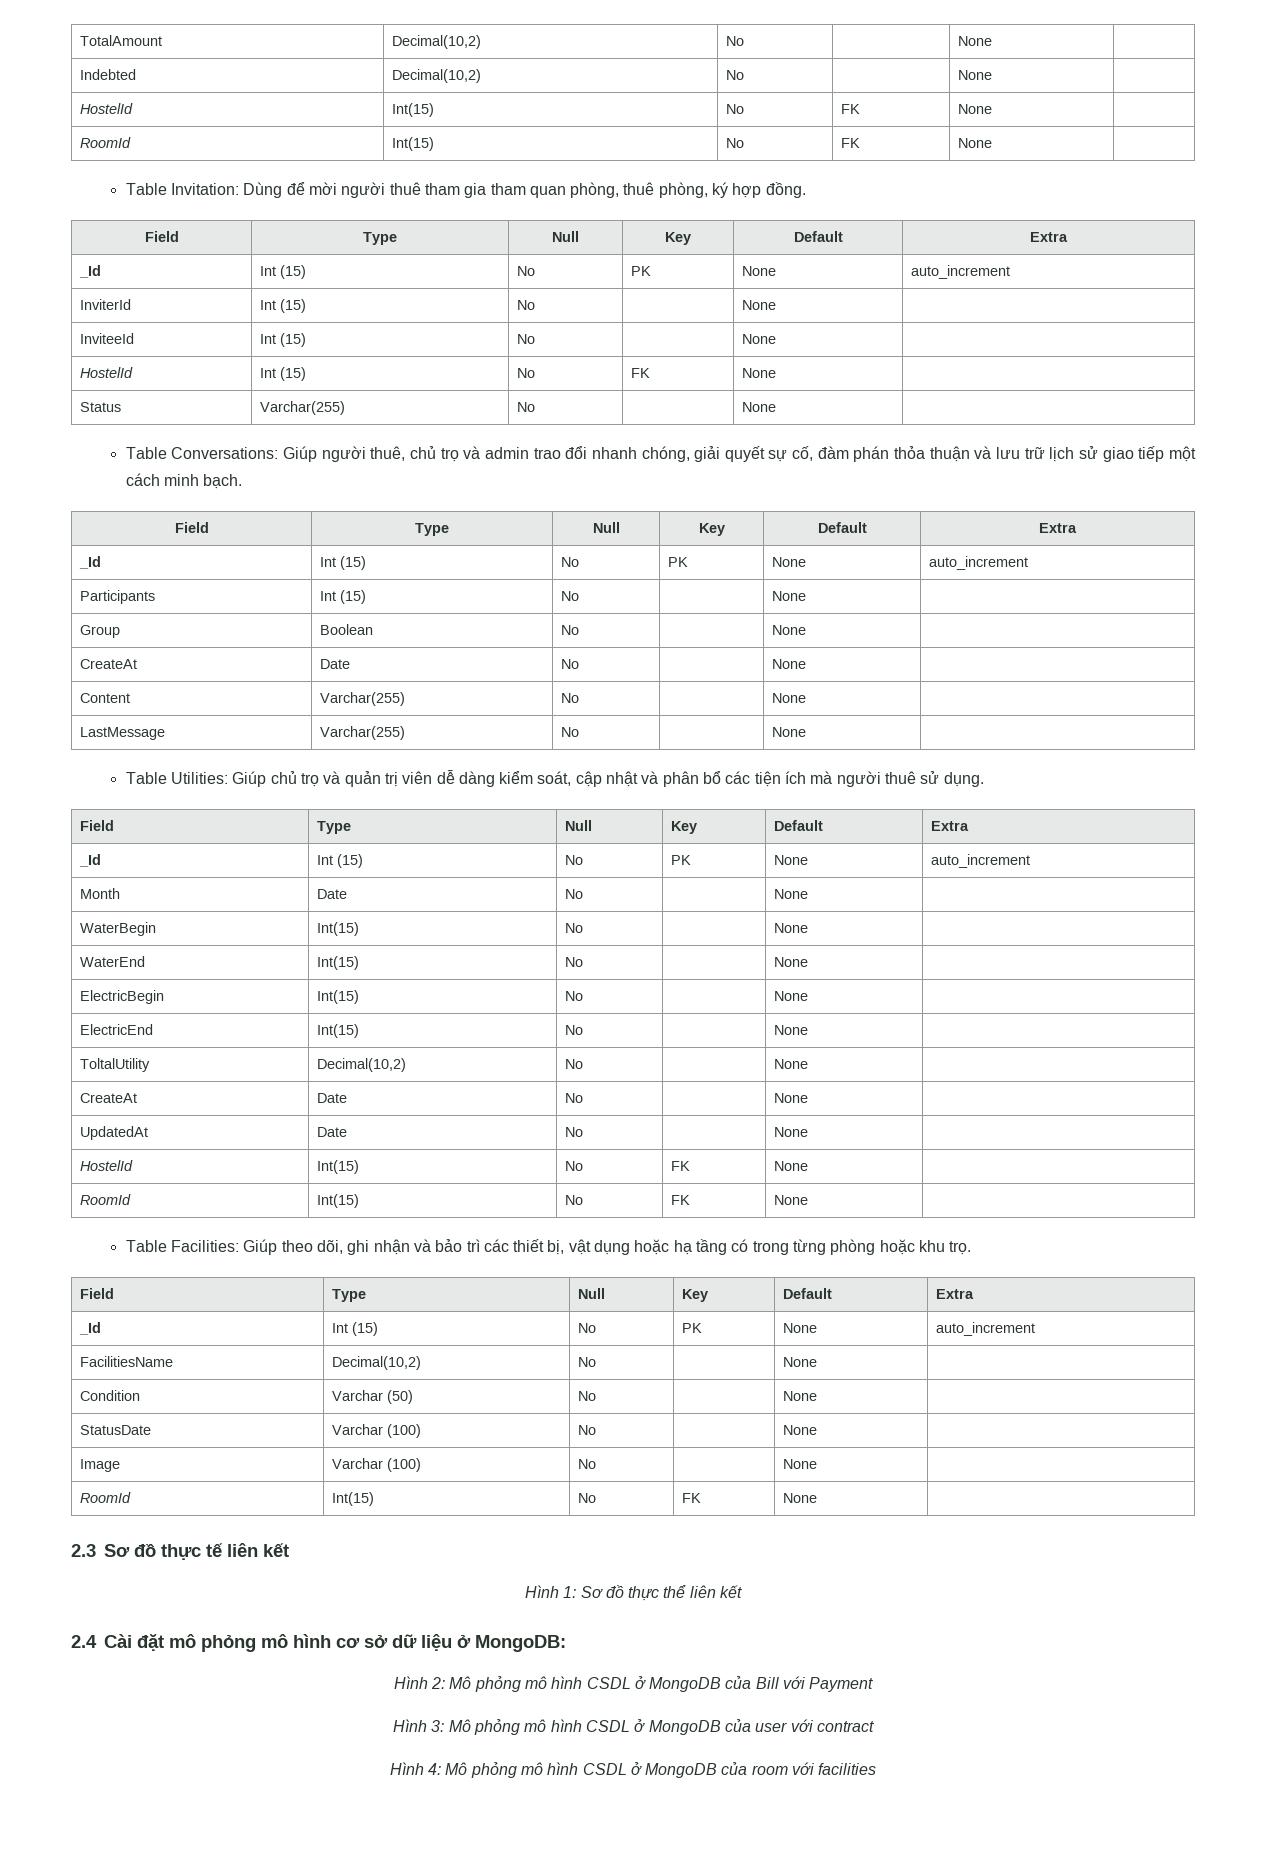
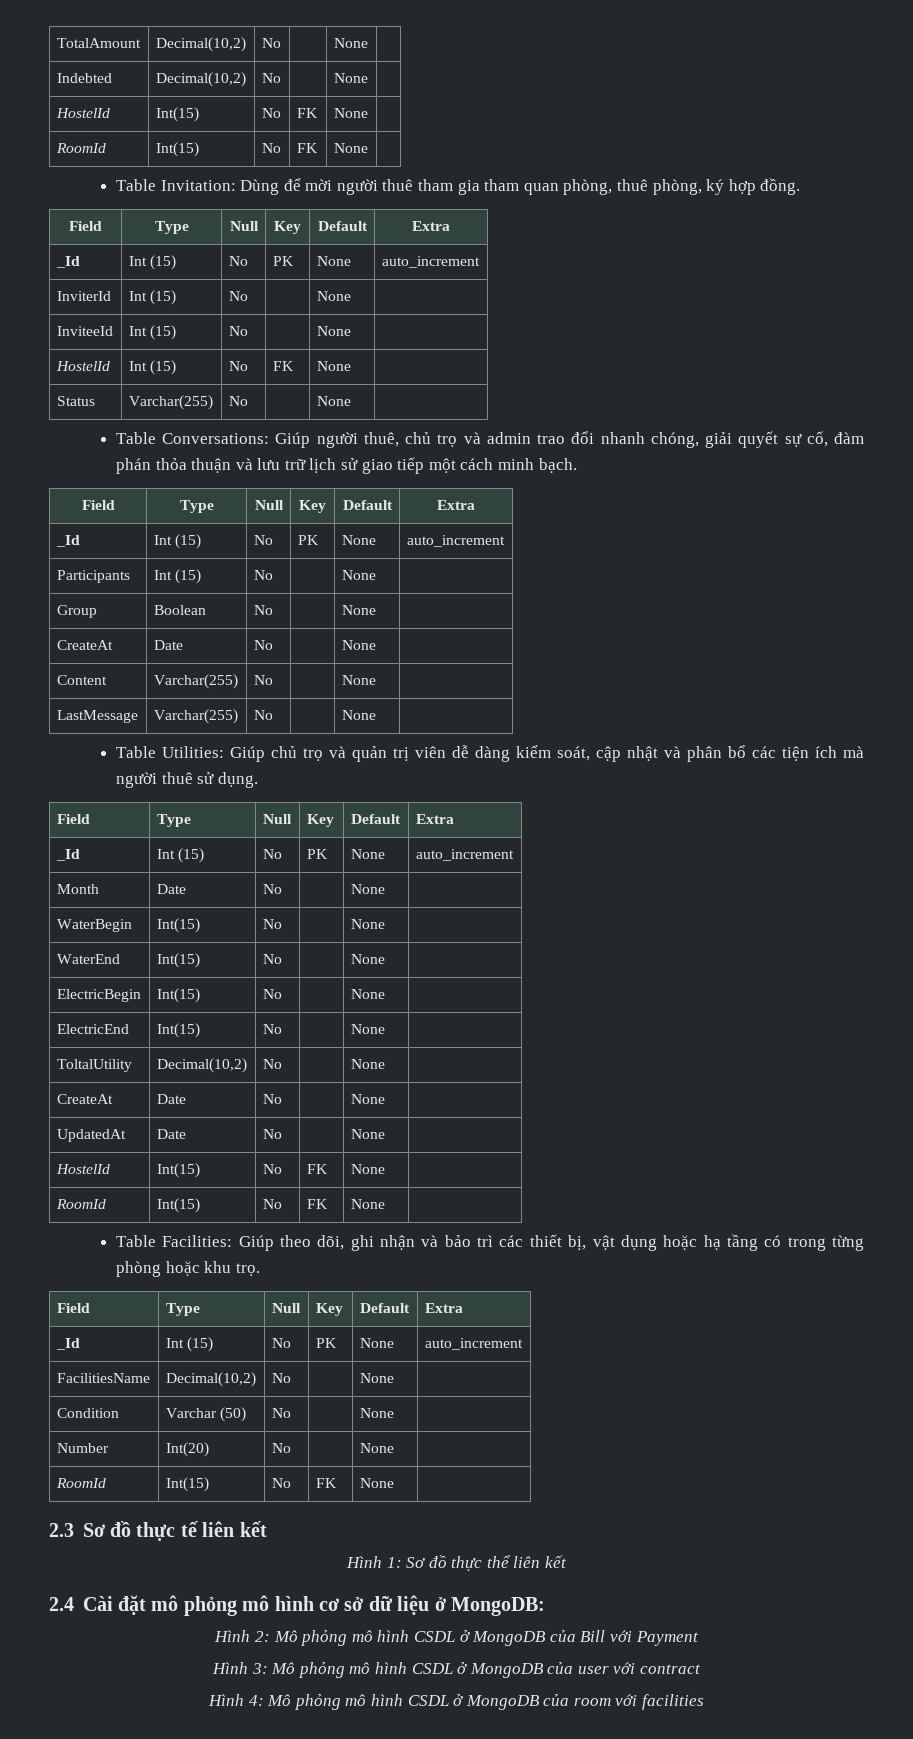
- StatusDate | Varchar (100) | No | | None |
- Image | Varchar (100) | No | | None |
+ Number | Int(20) | No | | None |

